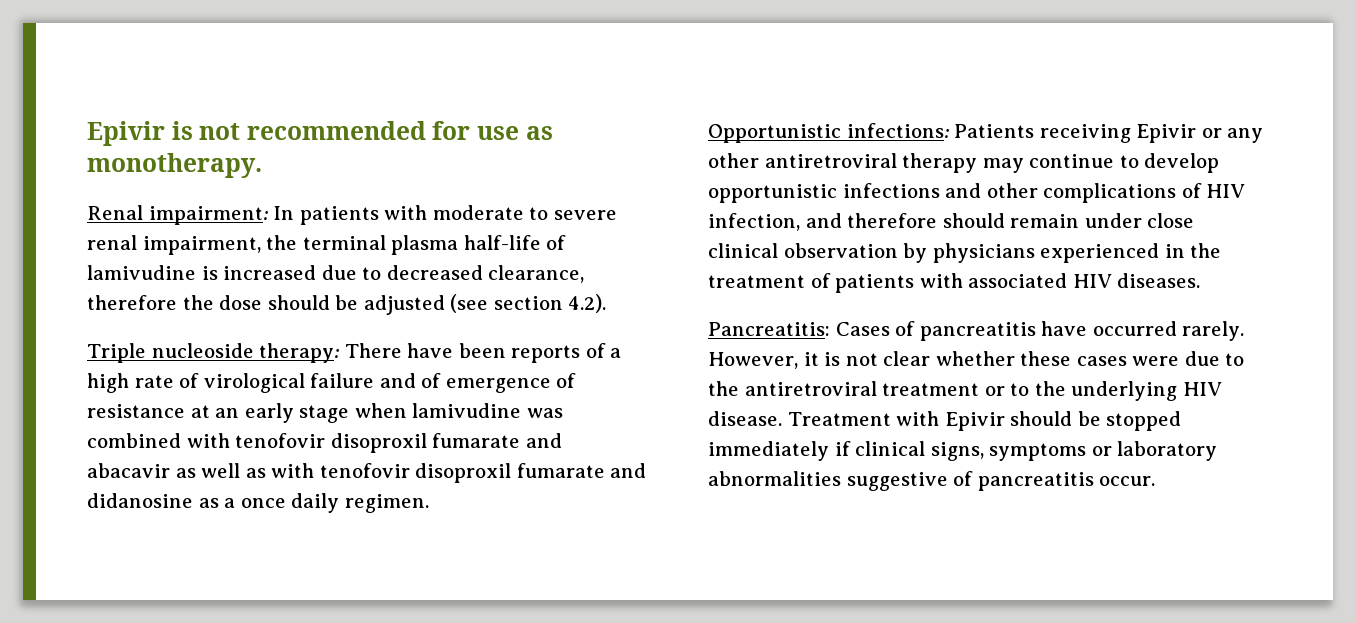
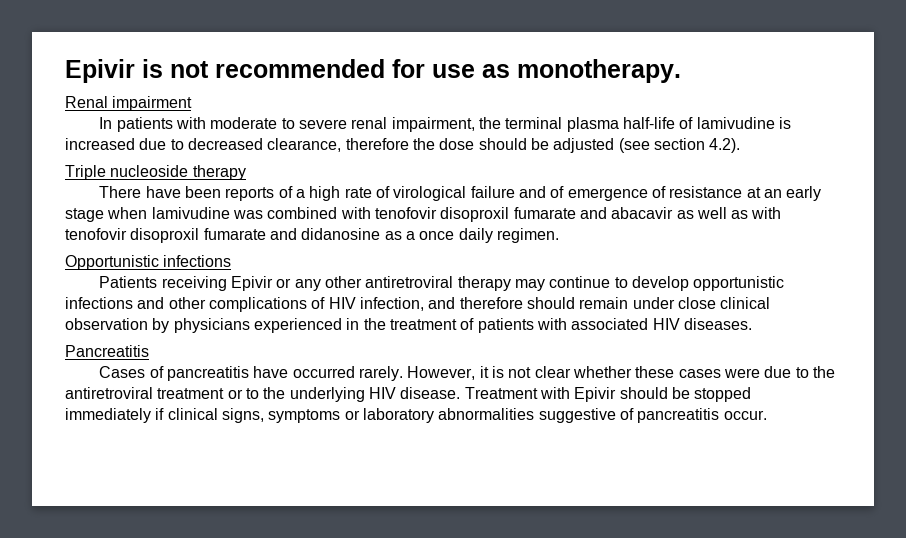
- Renal impairment: In patients with moderate to severe renal impairment, the terminal plasma half-life of lamivudine is increased due to decreased clearance, therefore the dose should be adjusted (see section 4.2).
+ Renal impairment
+ In patients with moderate to severe renal impairment, the terminal plasma half-life of lamivudine is increased due to decreased clearance, therefore the dose should be adjusted (see section 4.2).
- Triple nucleoside therapy: There have been reports of a high rate of virological failure and of emergence of resistance at an early stage when lamivudine was combined with tenofovir disoproxil fumarate and abacavir as well as with tenofovir disoproxil fumarate and didanosine as a once daily regimen.
+ Triple nucleoside therapy
+ There have been reports of a high rate of virological failure and of emergence of resistance at an early stage when lamivudine was combined with tenofovir disoproxil fumarate and abacavir as well as with tenofovir disoproxil fumarate and didanosine as a once daily regimen.
- Opportunistic infections: Patients receiving Epivir or any other antiretroviral therapy may continue to develop opportunistic infections and other complications of HIV infection, and therefore should remain under close clinical observation by physicians experienced in the treatment of patients with associated HIV diseases.
+ Opportunistic infections
+ Patients receiving Epivir or any other antiretroviral therapy may continue to develop opportunistic infections and other complications of HIV infection, and therefore should remain under close clinical observation by physicians experienced in the treatment of patients with associated HIV diseases.
- Pancreatitis: Cases of pancreatitis have occurred rarely.
+ Pancreatitis
+ Cases of pancreatitis have occurred rarely.

